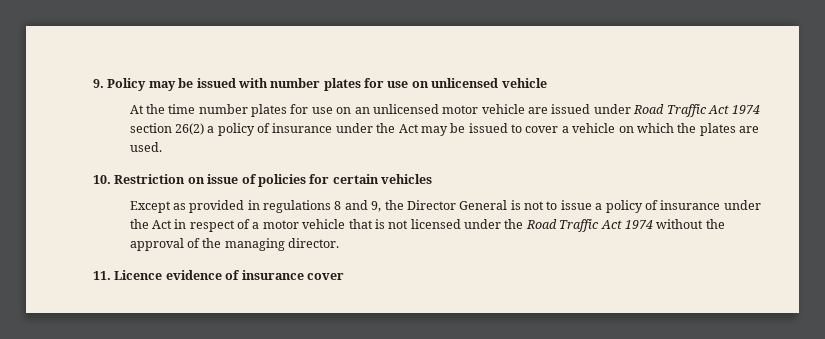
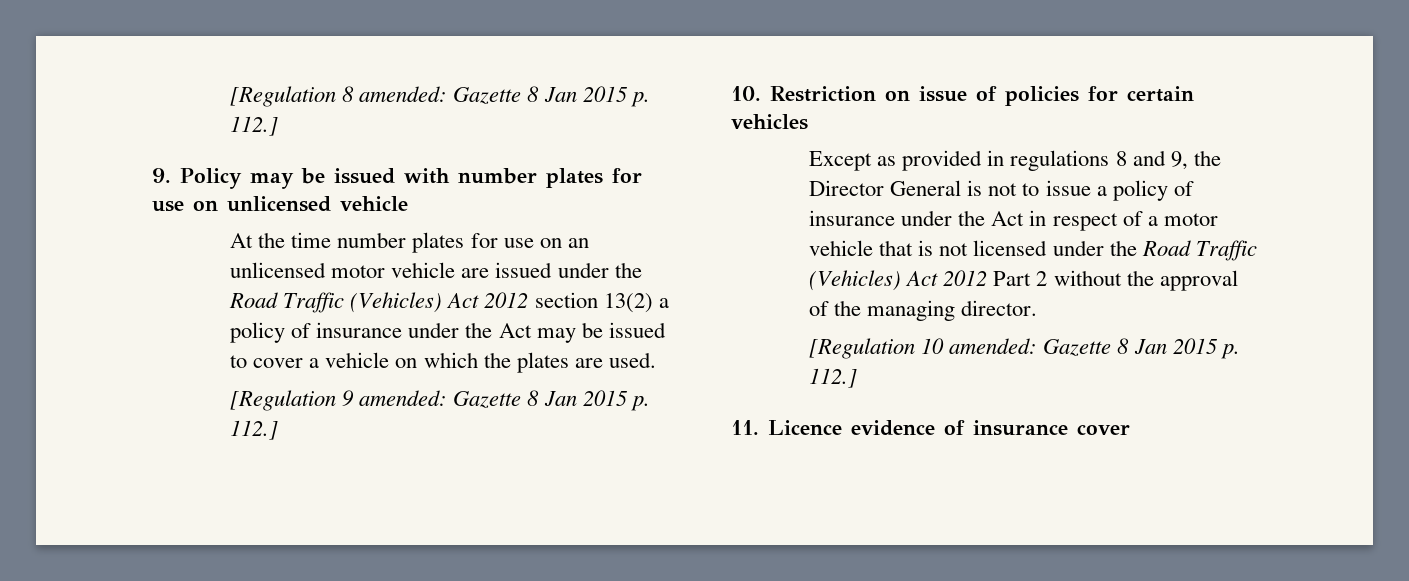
+ [Regulation 8 amended: Gazette 8 Jan 2015 p. 112.]
- At the time number plates for use on an unlicensed motor vehicle are issued under Road Traffic Act 1974 section 26(2) a policy of insurance under the Act may be issued to cover a vehicle on which the plates are used.
+ At the time number plates for use on an unlicensed motor vehicle are issued under the Road Traffic (Vehicles) Act 2012 section 13(2) a policy of insurance under the Act may be issued to cover a vehicle on which the plates are used.
+ [Regulation 9 amended: Gazette 8 Jan 2015 p. 112.]
- Except as provided in regulations 8 and 9, the Director General is not to issue a policy of insurance under the Act in respect of a motor vehicle that is not licensed under the Road Traffic Act 1974 without the approval of the managing director.
+ Except as provided in regulations 8 and 9, the Director General is not to issue a policy of insurance under the Act in respect of a motor vehicle that is not licensed under the Road Traffic (Vehicles) Act 2012 Part 2 without the approval of the managing director.
+ [Regulation 10 amended: Gazette 8 Jan 2015 p. 112.]

